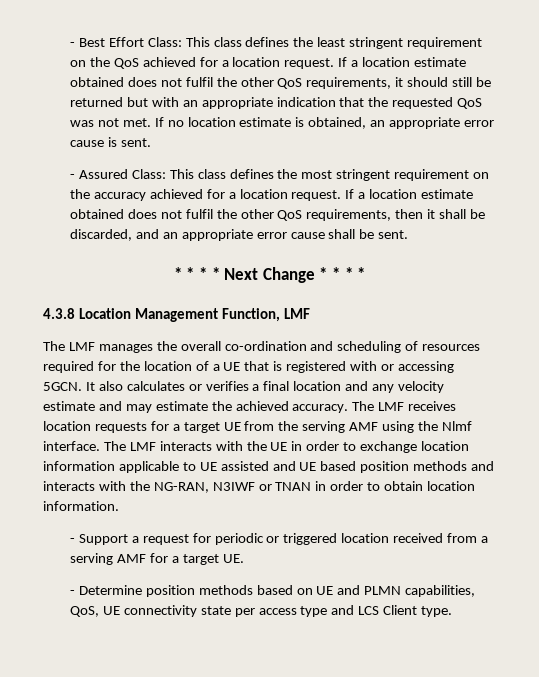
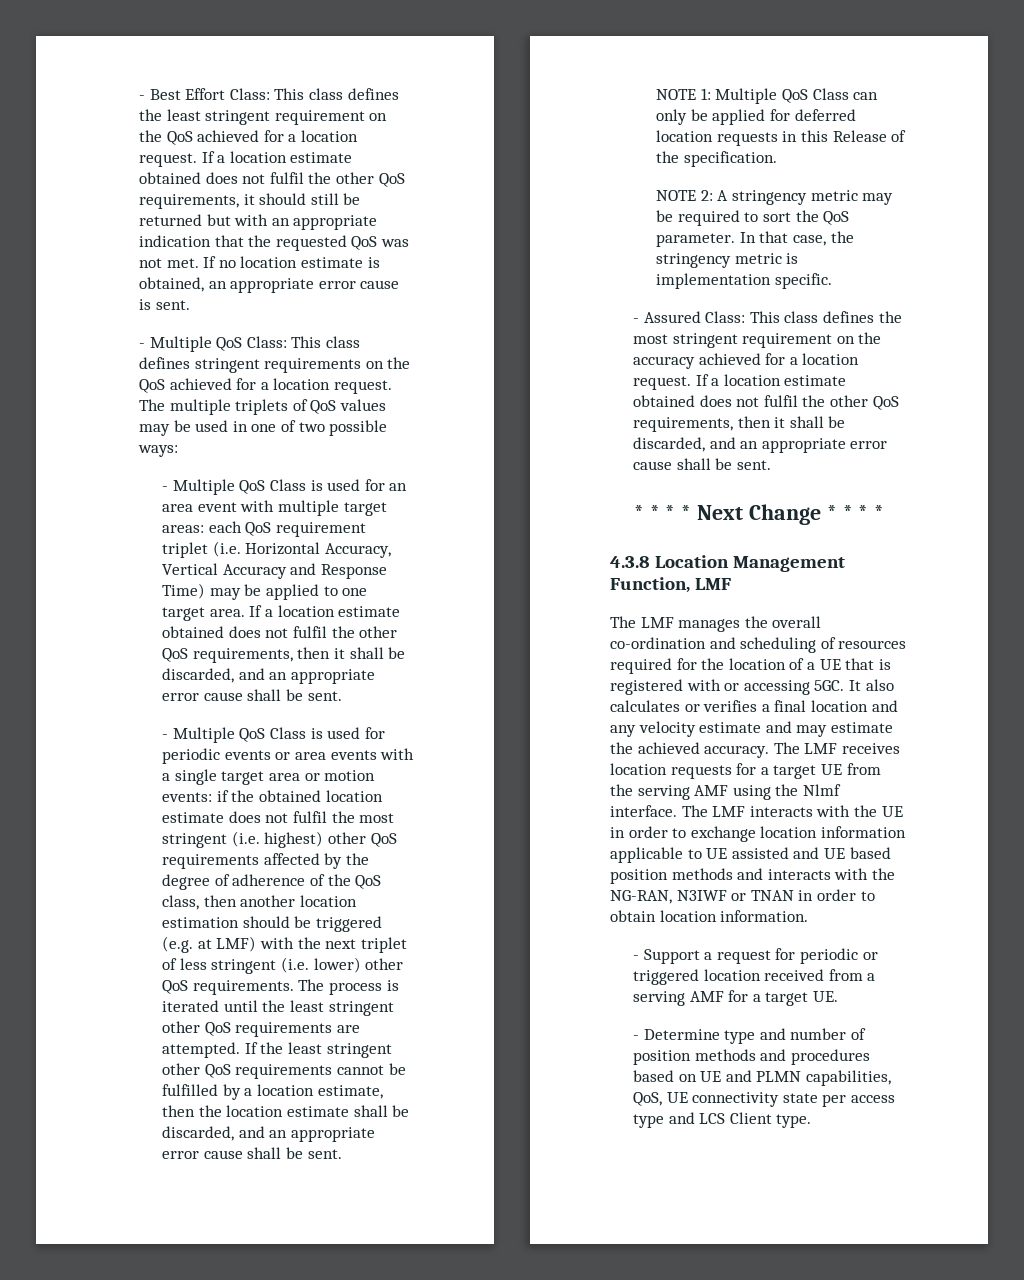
+ - Multiple QoS Class: This class defines stringent requirements on the QoS achieved for a location request. The multiple triplets of QoS values may be used in one of two possible ways:
+ - Multiple QoS Class is used for an area event with multiple target areas: each QoS requirement triplet (i.e. Horizontal Accuracy, Vertical Accuracy and Response Time) may be applied to one target area. If a location estimate obtained does not fulfil the other QoS requirements, then it shall be discarded, and an appropriate error cause shall be sent.
+ - Multiple QoS Class is used for periodic events or area events with a single target area or motion events: if the obtained location estimate does not fulfil the most stringent (i.e. highest) other QoS requirements affected by the degree of adherence of the QoS class, then another location estimation should be triggered (e.g. at LMF) with the next triplet of less stringent (i.e. lower) other QoS requirements. The process is iterated until the least stringent other QoS requirements are attempted. If the least stringent other QoS requirements cannot be fulfilled by a location estimate, then the location estimate shall be discarded, and an appropriate error cause shall be sent.
+ NOTE 1: Multiple QoS Class can only be applied for deferred location requests in this Release of the specification.
+ NOTE 2: A stringency metric may be required to sort the QoS parameter. In that case, the stringency metric is implementation specific.
- The LMF manages the overall co-ordination and scheduling of resources required for the location of a UE that is registered with or accessing 5GCN.
+ The LMF manages the overall co-ordination and scheduling of resources required for the location of a UE that is registered with or accessing 5GC.
- - Determine position methods based on UE and PLMN capabilities, QoS, UE connectivity state per access type and LCS Client type.
+ - Determine type and number of position methods and procedures based on UE and PLMN capabilities, QoS, UE connectivity state per access type and LCS Client type.

